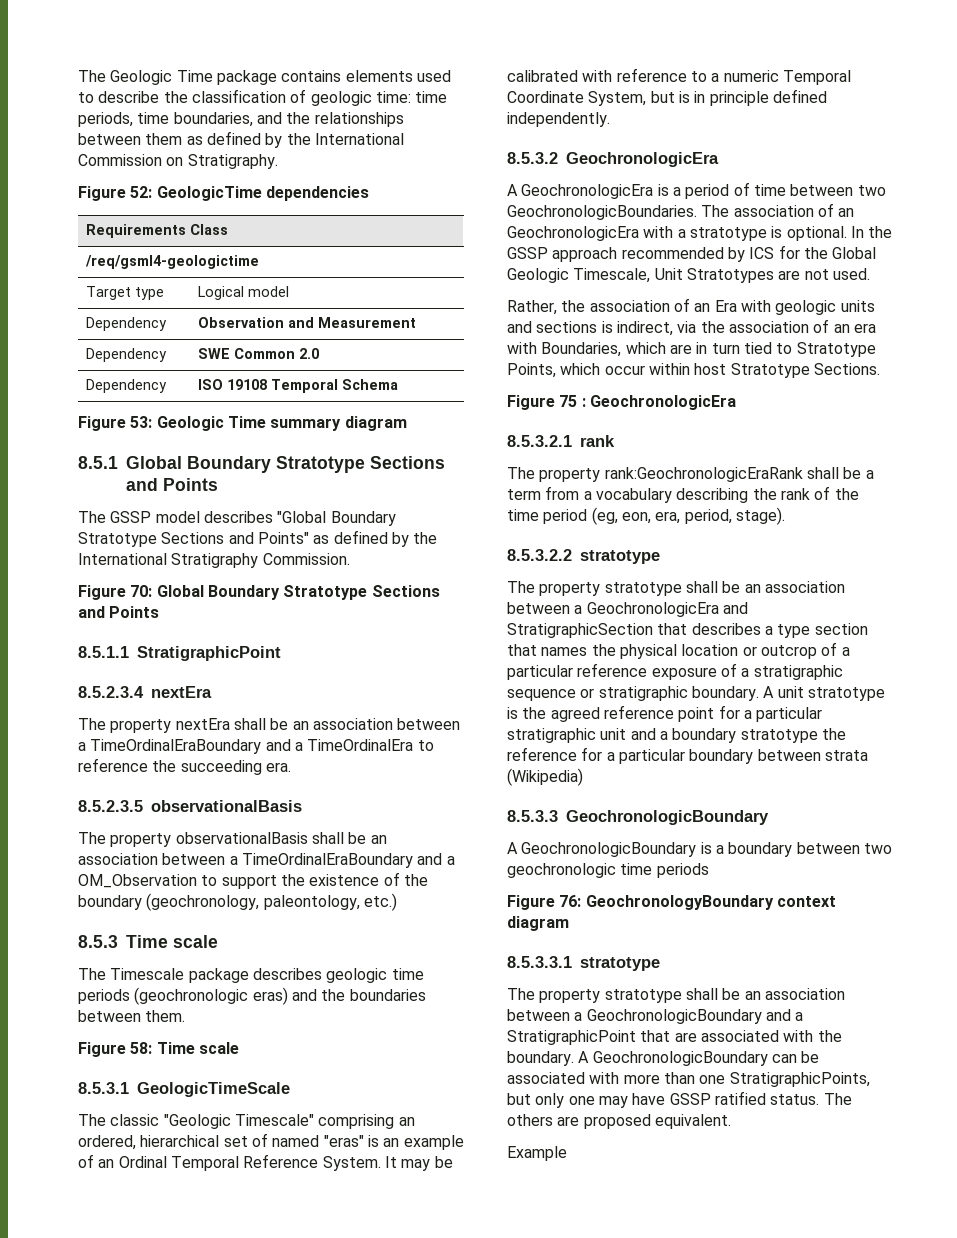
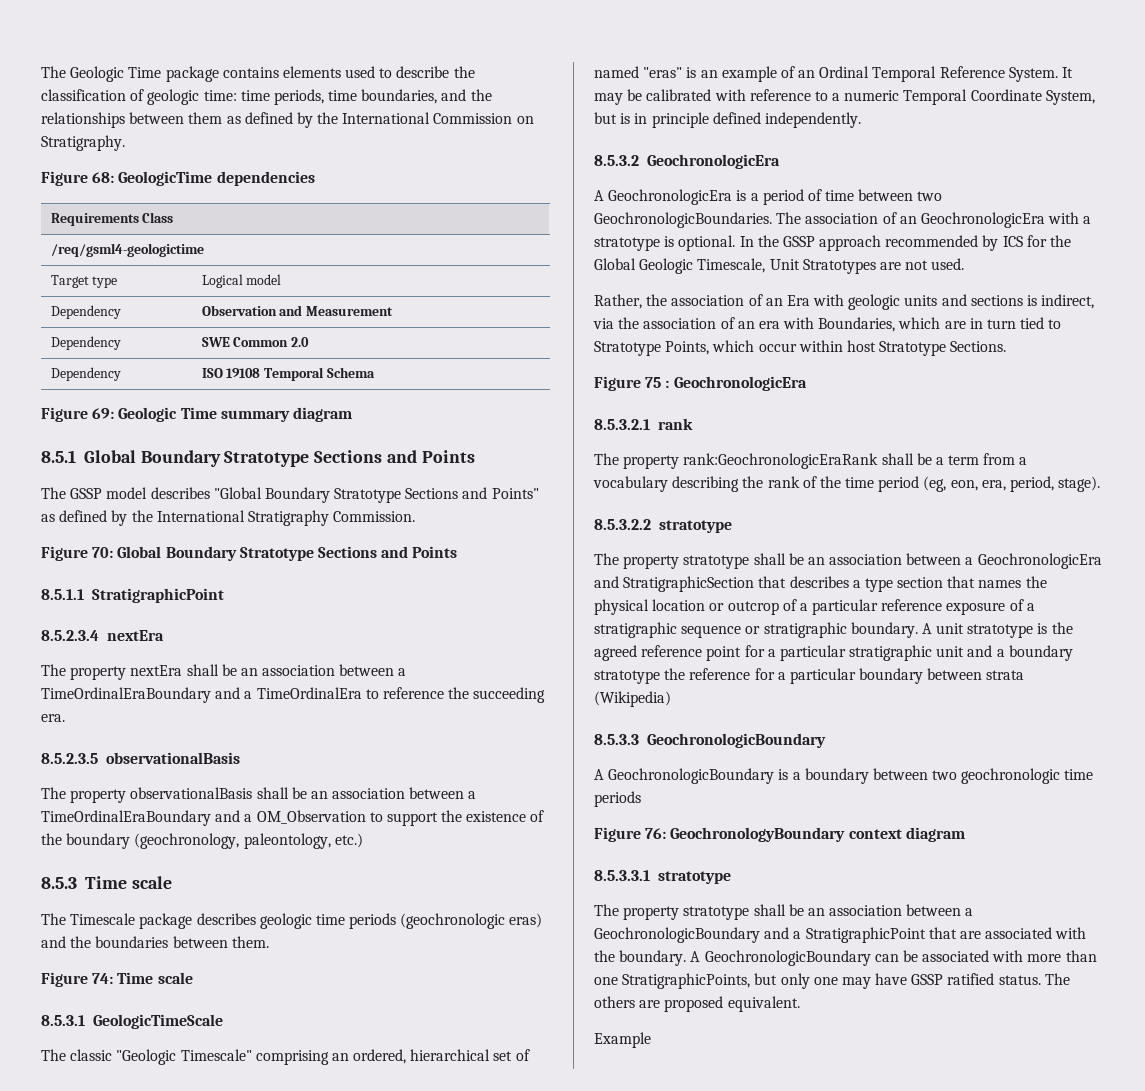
- Figure 52: GeologicTime dependencies
+ Figure 68: GeologicTime dependencies
- Figure 53: Geologic Time summary diagram
+ Figure 69: Geologic Time summary diagram
- Figure 58: Time scale
+ Figure 74: Time scale

